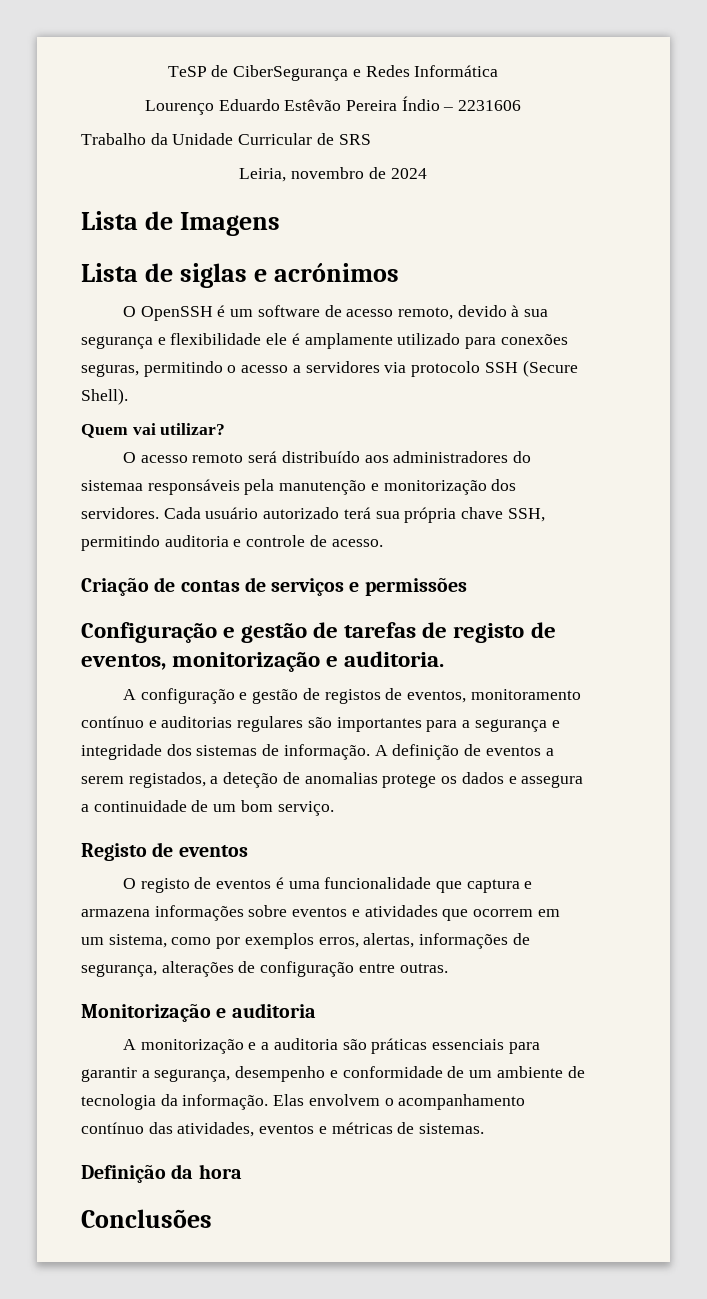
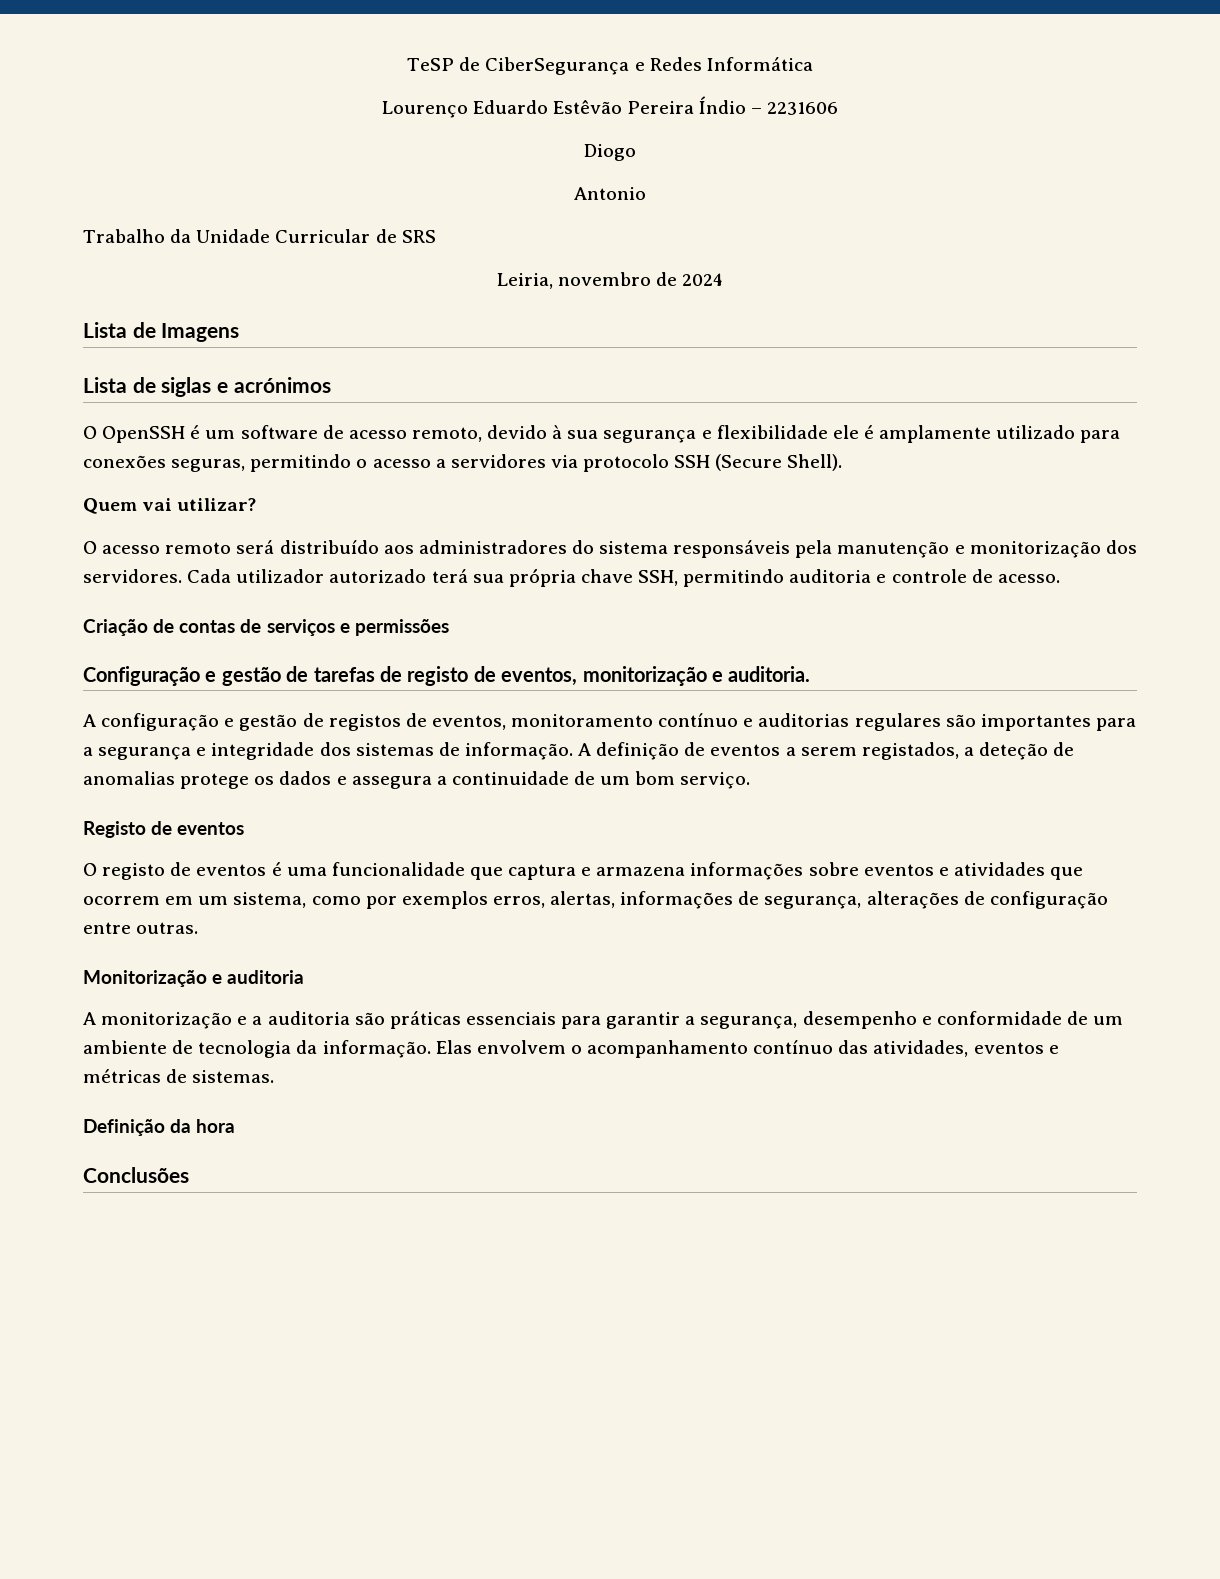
+ Diogo
+ Antonio
- O acesso remoto será distribuído aos administradores do sistemaa responsáveis pela manutenção e monitorização dos servidores.
+ O acesso remoto será distribuído aos administradores do sistema responsáveis pela manutenção e monitorização dos servidores.
- Cada usuário autorizado terá sua própria chave SSH, permitindo auditoria e controle de acesso.
+ Cada utilizador autorizado terá sua própria chave SSH, permitindo auditoria e controle de acesso.

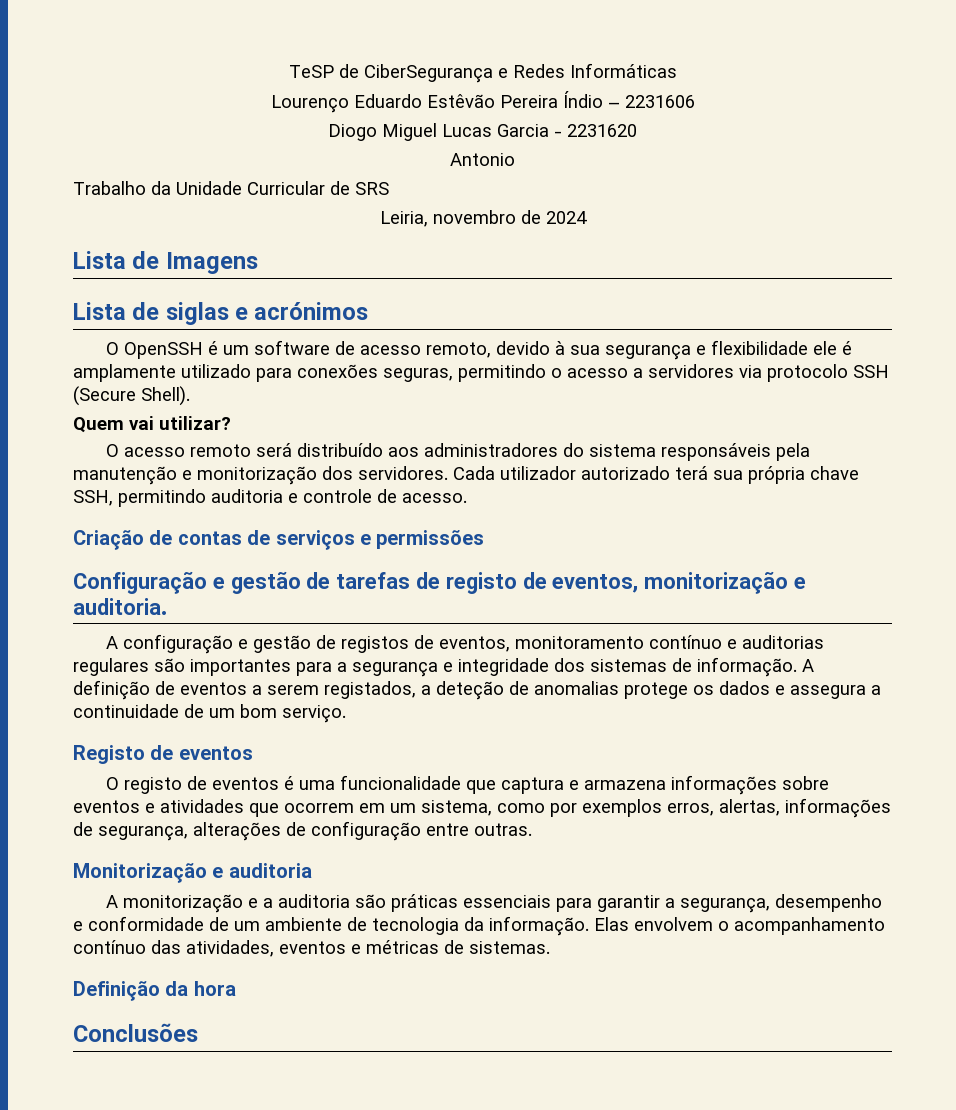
- TeSP de CiberSegurança e Redes Informática
+ TeSP de CiberSegurança e Redes Informáticas
- Diogo
+ Diogo Miguel Lucas Garcia - 2231620

